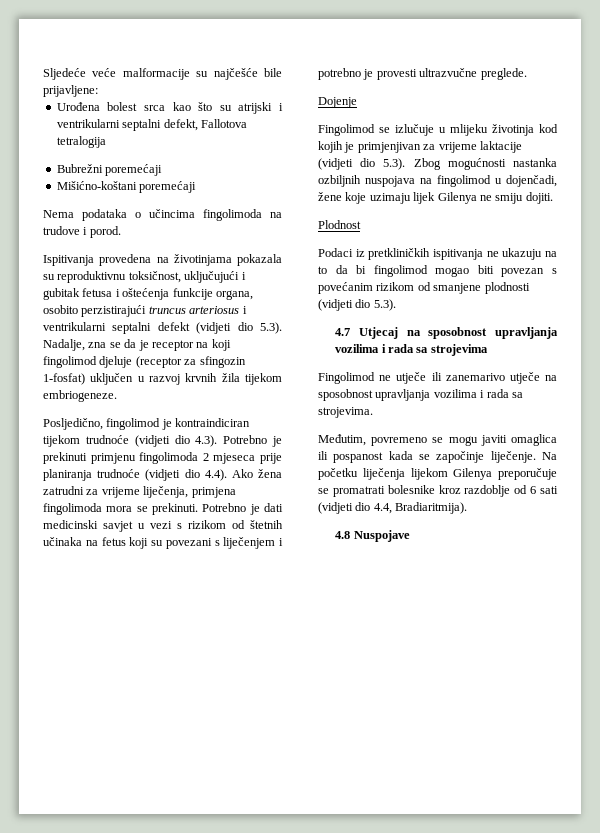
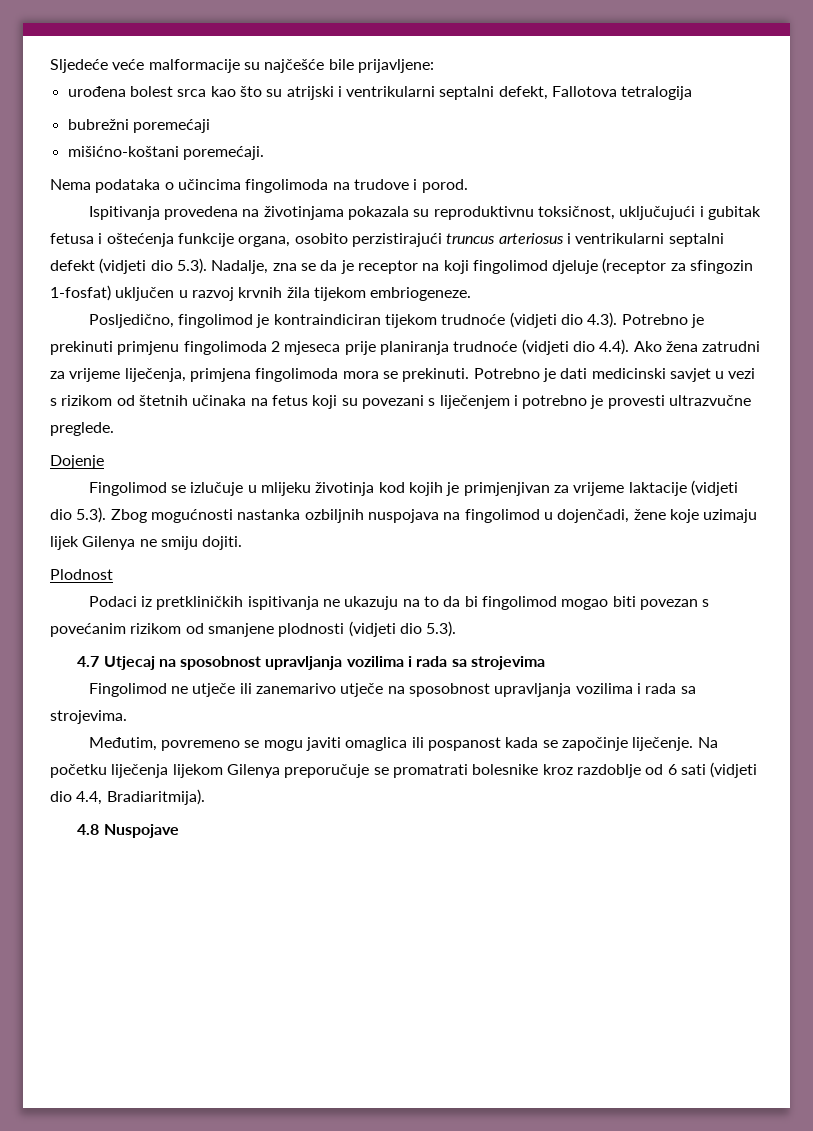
- Urođena bolest srca kao što su atrijski i ventrikularni septalni defekt, Fallotova tetralogija
+ urođena bolest srca kao što su atrijski i ventrikularni septalni defekt, Fallotova tetralogija
- Bubrežni poremećaji
- Mišićno-koštani poremećaji
+ bubrežni poremećaji
+ mišićno-koštani poremećaji.

